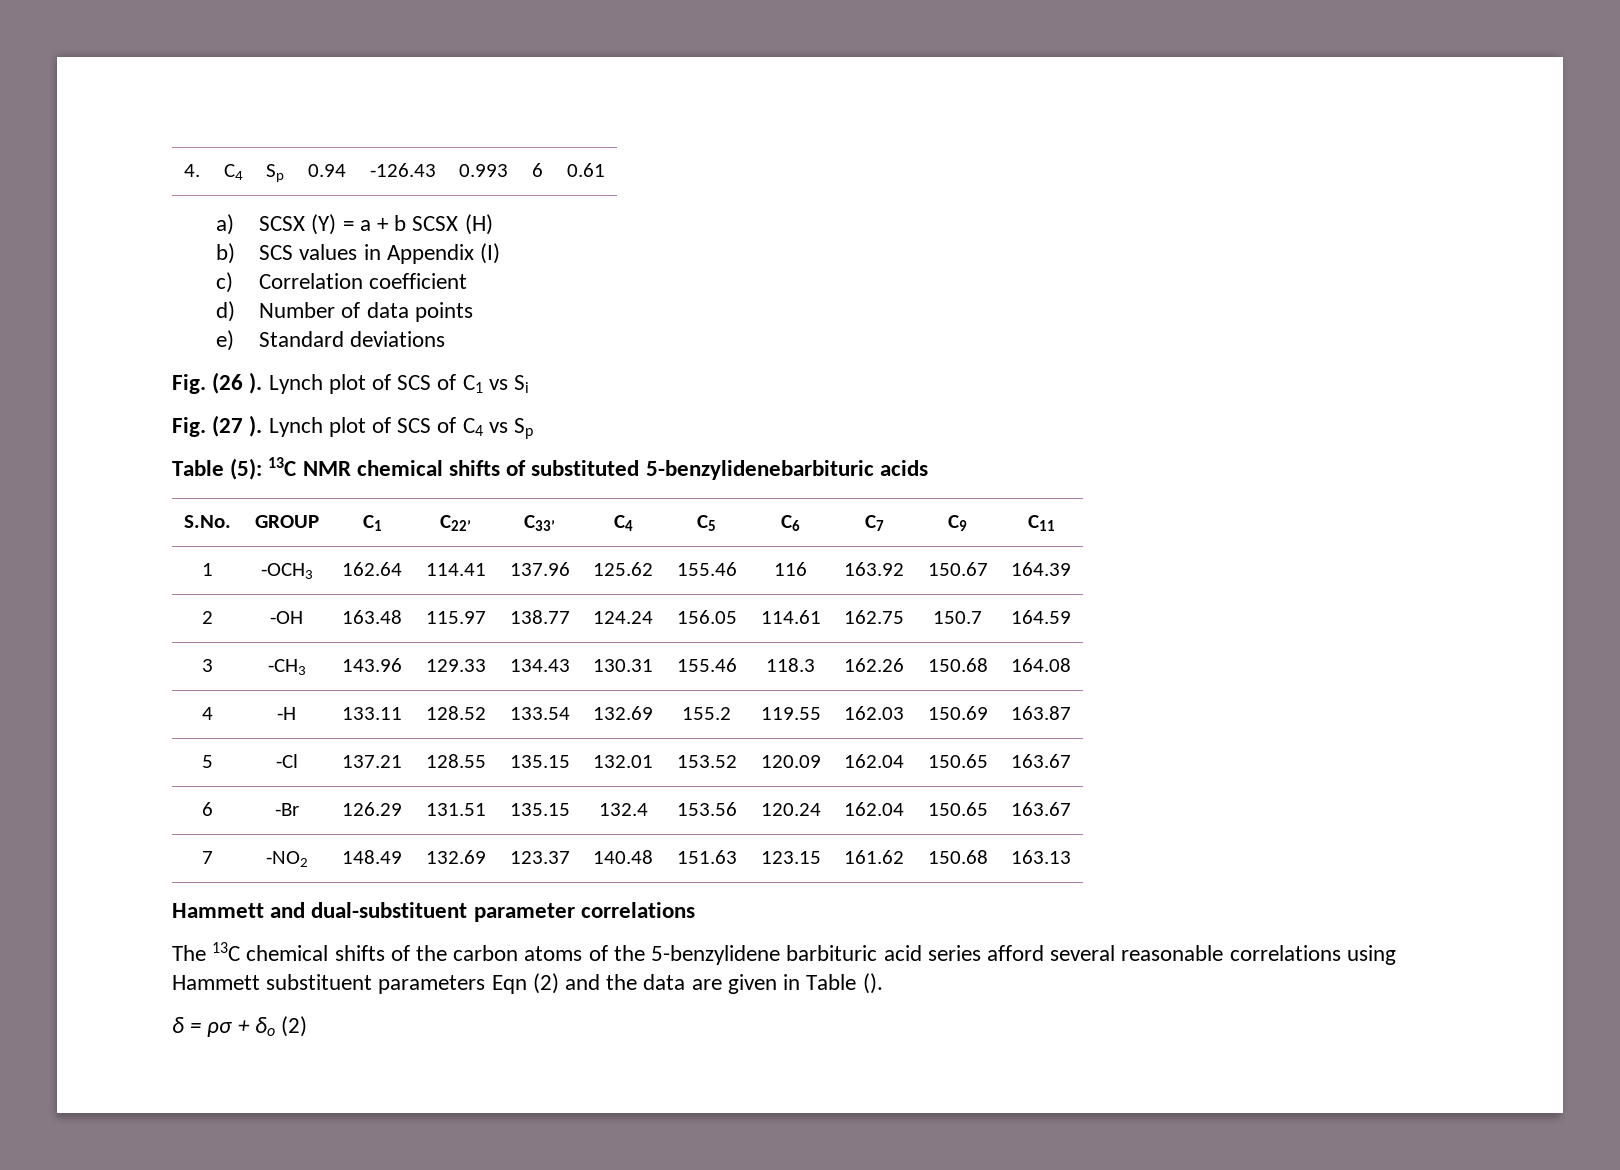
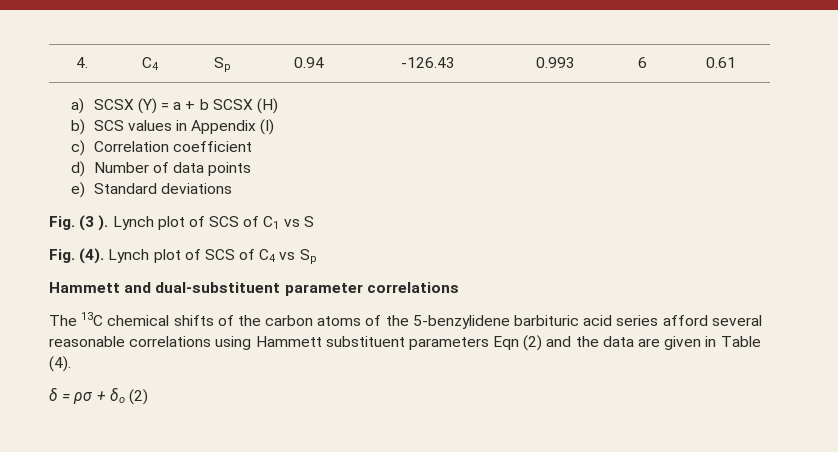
- Fig. (26 ).
+ Fig. (3 ).
- Lynch plot of SCS of C1 vs Si
- Fig. (27 ).
+ Lynch plot of SCS of C1 vs S
+ Fig. (4).
- Table (5): 13C NMR chemical shifts of substituted 5-benzylidenebarbituric acids
- S.No. | GROUP | C1 | C22’ | C33’ | C4 | C5 | C6 | C7 | C9 | C11
- 1 | -OCH3 | 162.64 | 114.41 | 137.96 | 125.62 | 155.46 | 116 | 163.92 | 150.67 | 164.39
- 2 | -OH | 163.48 | 115.97 | 138.77 | 124.24 | 156.05 | 114.61 | 162.75 | 150.7 | 164.59
- 3 | -CH3 | 143.96 | 129.33 | 134.43 | 130.31 | 155.46 | 118.3 | 162.26 | 150.68 | 164.08
- 4 | -H | 133.11 | 128.52 | 133.54 | 132.69 | 155.2 | 119.55 | 162.03 | 150.69 | 163.87
- 5 | -Cl | 137.21 | 128.55 | 135.15 | 132.01 | 153.52 | 120.09 | 162.04 | 150.65 | 163.67
- 6 | -Br | 126.29 | 131.51 | 135.15 | 132.4 | 153.56 | 120.24 | 162.04 | 150.65 | 163.67
- 7 | -NO2 | 148.49 | 132.69 | 123.37 | 140.48 | 151.63 | 123.15 | 161.62 | 150.68 | 163.13
- The 13C chemical shifts of the carbon atoms of the 5-benzylidene barbituric acid series afford several reasonable correlations using Hammett substituent parameters Eqn (2) and the data are given in Table ().
+ The 13C chemical shifts of the carbon atoms of the 5-benzylidene barbituric acid series afford several reasonable correlations using Hammett substituent parameters Eqn (2) and the data are given in Table (4).

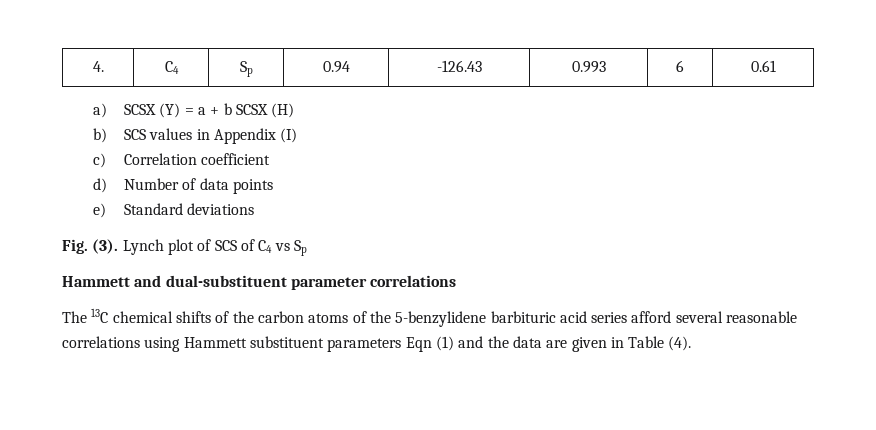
- Fig. (3 ). Lynch plot of SCS of C1 vs S
- Fig. (4).
+ Fig. (3).
- The 13C chemical shifts of the carbon atoms of the 5-benzylidene barbituric acid series afford several reasonable correlations using Hammett substituent parameters Eqn (2) and the data are given in Table (4).
+ The 13C chemical shifts of the carbon atoms of the 5-benzylidene barbituric acid series afford several reasonable correlations using Hammett substituent parameters Eqn (1) and the data are given in Table (4).
- δ = ρσ + δo (2)

